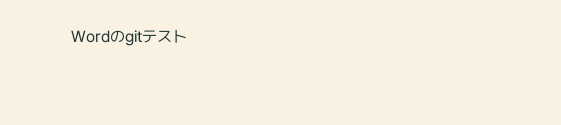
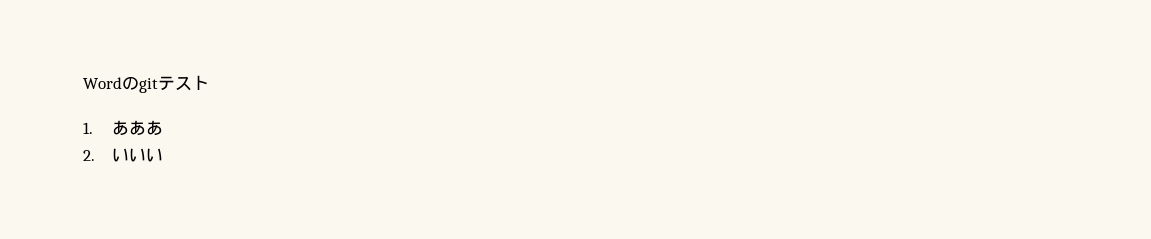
+ 1.あああ
+ 2.いいい

